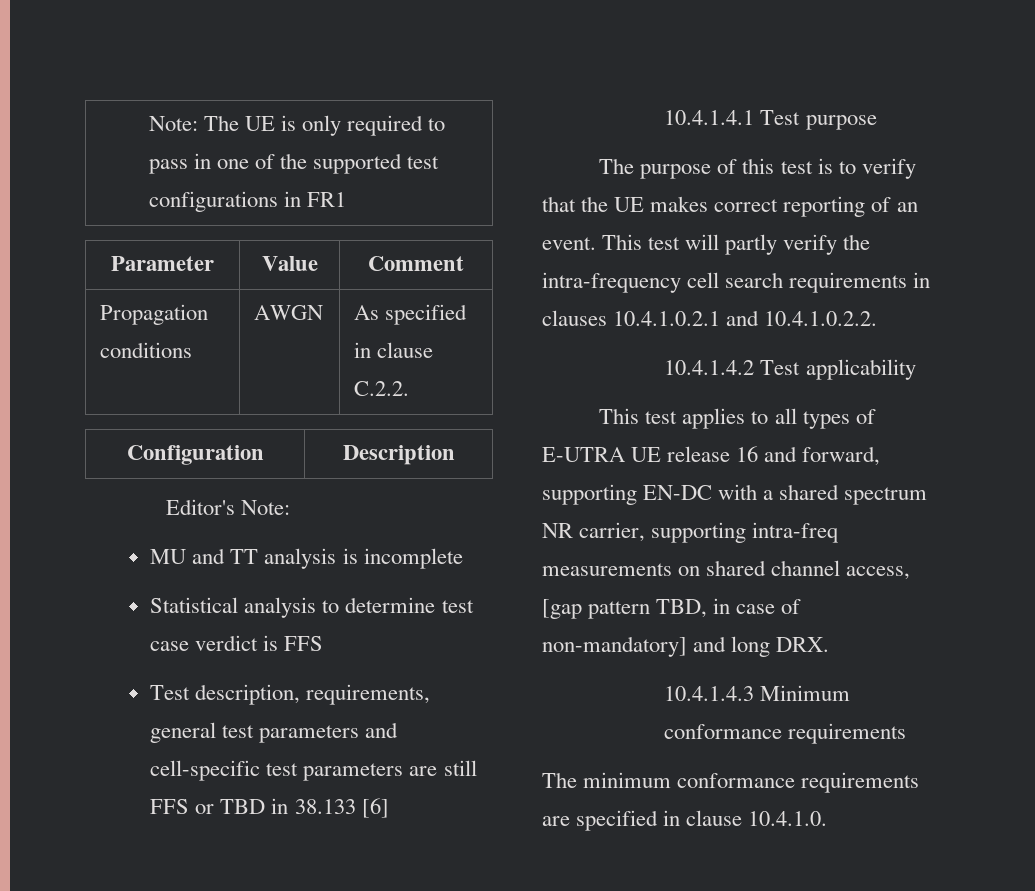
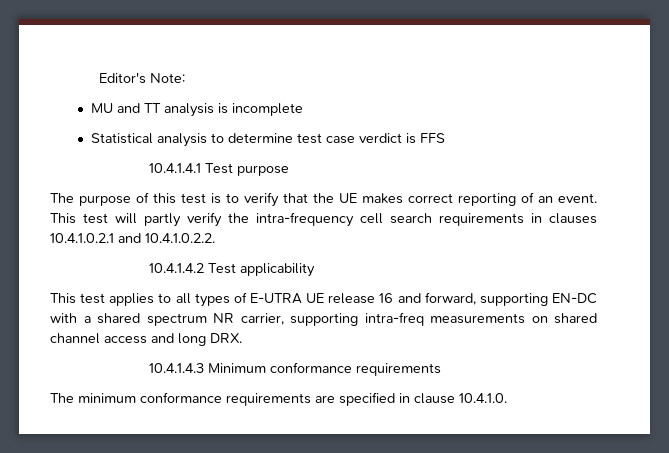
- Note: The UE is only required to pass in one of the supported test configurations in FR1
- Parameter | Value | Comment
- Propagation conditions | AWGN | As specified in clause C.2.2.
- Configuration | Description
- Test description, requirements, general test parameters and cell-specific test parameters are still FFS or TBD in 38.133 [6]
- This test applies to all types of E-UTRA UE release 16 and forward, supporting EN-DC with a shared spectrum NR carrier, supporting intra-freq measurements on shared channel access, [gap pattern TBD, in case of non-mandatory] and long DRX.
+ This test applies to all types of E-UTRA UE release 16 and forward, supporting EN-DC with a shared spectrum NR carrier, supporting intra-freq measurements on shared channel access and long DRX.

